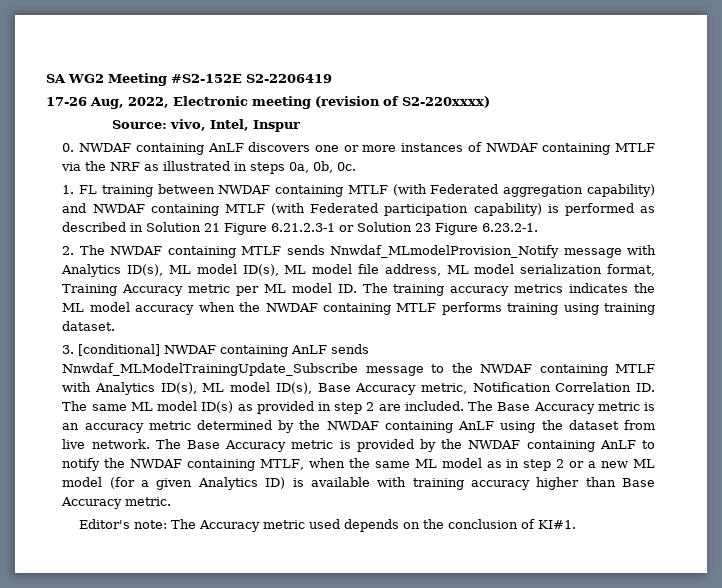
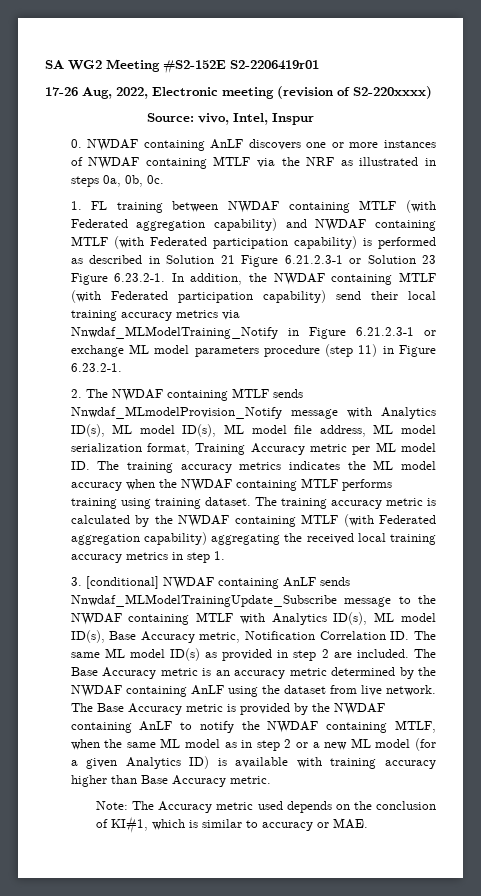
- SA WG2 Meeting #S2-152E S2-2206419
+ SA WG2 Meeting #S2-152E S2-2206419r01
- 1. FL training between NWDAF containing MTLF (with Federated aggregation capability) and NWDAF containing MTLF (with Federated participation capability) is performed as described in Solution 21 Figure 6.21.2.3-1 or Solution 23 Figure 6.23.2-1.
+ 1. FL training between NWDAF containing MTLF (with Federated aggregation capability) and NWDAF containing MTLF (with Federated participation capability) is performed as described in Solution 21 Figure 6.21.2.3-1 or Solution 23 Figure 6.23.2-1. In addition, the NWDAF containing MTLF (with Federated participation capability) send their local training accuracy metrics via Nnwdaf_MLModelTraining_Notify in Figure 6.21.2.3-1 or exchange ML model parameters procedure (step 11) in Figure 6.23.2-1.
+ The training accuracy metric is calculated by the NWDAF containing MTLF (with Federated aggregation capability) aggregating the received local training accuracy metrics in step 1.
- Editor's note: The Accuracy metric used depends on the conclusion of KI#1.
+ Note: The Accuracy metric used depends on the conclusion of KI#1, which is similar to accuracy or MAE.

